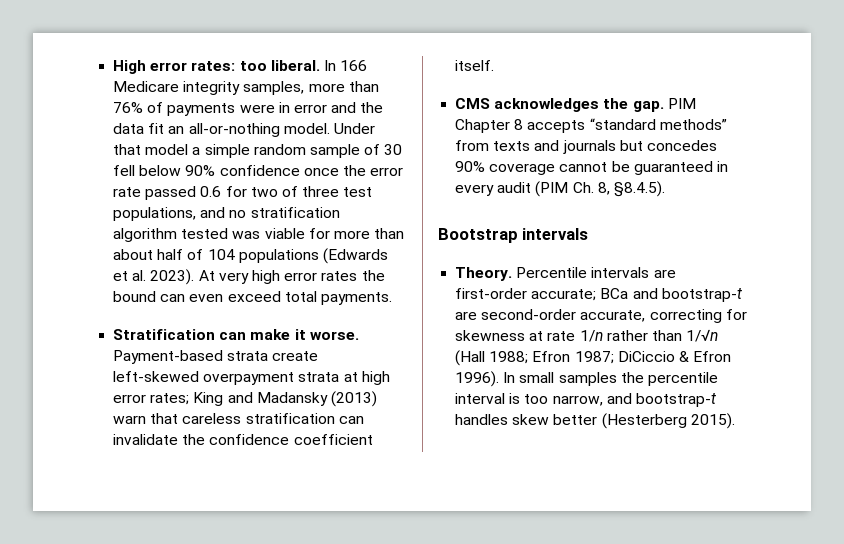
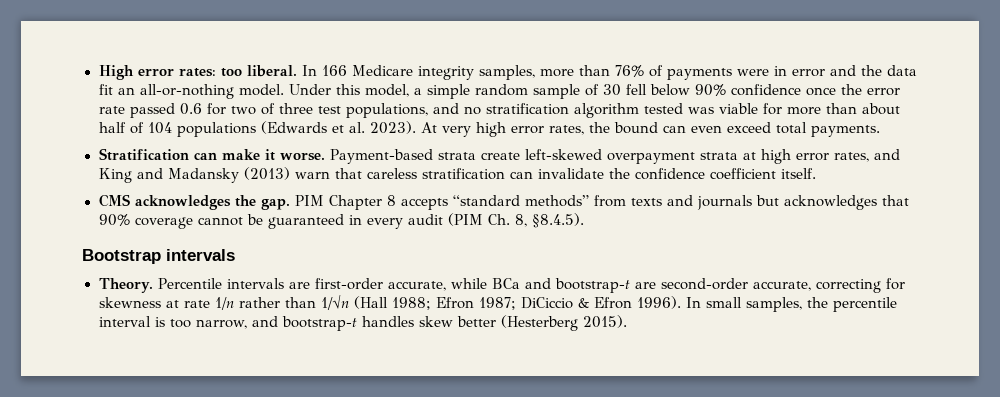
- Under that model a simple random sample of 30 fell below 90% confidence once the error rate passed 0.6 for two of three test populations, and no stratification algorithm tested was viable for more than about half of 104 populations (Edwards et al. 2023).
+ Under this model, a simple random sample of 30 fell below 90% confidence once the error rate passed 0.6 for two of three test populations, and no stratification algorithm tested was viable for more than about half of 104 populations (Edwards et al. 2023).
- At very high error rates the bound can even exceed total payments.
+ At very high error rates, the bound can even exceed total payments.
- Payment-based strata create left-skewed overpayment strata at high error rates; King and Madansky (2013) warn that careless stratification can invalidate the confidence coefficient itself.
+ Payment-based strata create left-skewed overpayment strata at high error rates, and King and Madansky (2013) warn that careless stratification can invalidate the confidence coefficient itself.
- PIM Chapter 8 accepts “standard methods” from texts and journals but concedes 90% coverage cannot be guaranteed in every audit (PIM Ch. 8, §8.4.5).
+ PIM Chapter 8 accepts “standard methods” from texts and journals but acknowledges that 90% coverage cannot be guaranteed in every audit (PIM Ch. 8, §8.4.5).
- Percentile intervals are first-order accurate; BCa and bootstrap-t are second-order accurate, correcting for skewness at rate 1/n rather than 1/√n (Hall 1988; Efron 1987; DiCiccio & Efron 1996).
+ Percentile intervals are first-order accurate, while BCa and bootstrap-t are second-order accurate, correcting for skewness at rate 1/n rather than 1/√n (Hall 1988; Efron 1987; DiCiccio & Efron 1996).
- In small samples the percentile interval is too narrow, and bootstrap-t handles skew better (Hesterberg 2015).
+ In small samples, the percentile interval is too narrow, and bootstrap-t handles skew better (Hesterberg 2015).

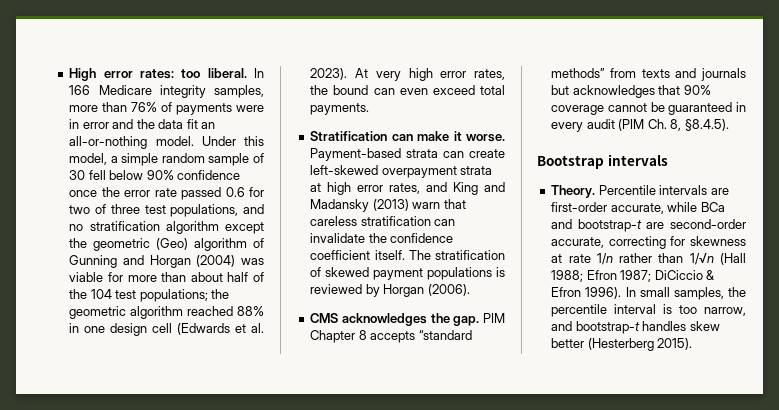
- Under this model, a simple random sample of 30 fell below 90% confidence once the error rate passed 0.6 for two of three test populations, and no stratification algorithm tested was viable for more than about half of 104 populations (Edwards et al. 2023).
+ Under this model, a simple random sample of 30 fell below 90% confidence once the error rate passed 0.6 for two of three test populations, and no stratification algorithm except the geometric (Geo) algorithm of Gunning and Horgan (2004) was viable for more than about half of the 104 test populations; the geometric algorithm reached 88% in one design cell (Edwards et al. 2023).
- Payment-based strata create left-skewed overpayment strata at high error rates, and King and Madansky (2013) warn that careless stratification can invalidate the confidence coefficient itself.
+ Payment-based strata can create left-skewed overpayment strata at high error rates, and King and Madansky (2013) warn that careless stratification can invalidate the confidence coefficient itself. The stratification of skewed payment populations is reviewed by Horgan (2006).

